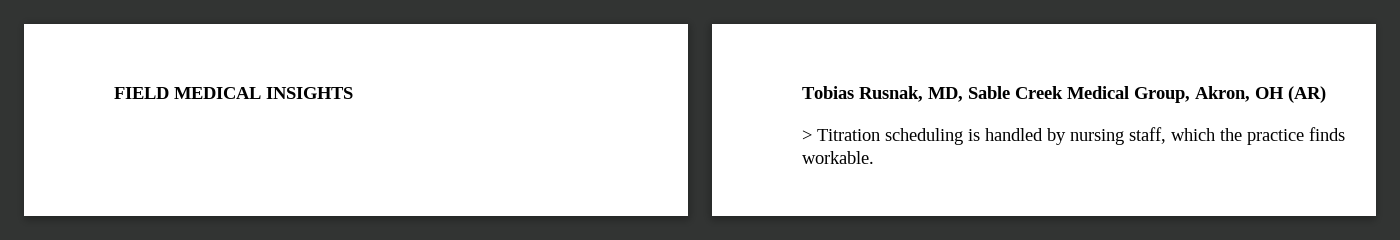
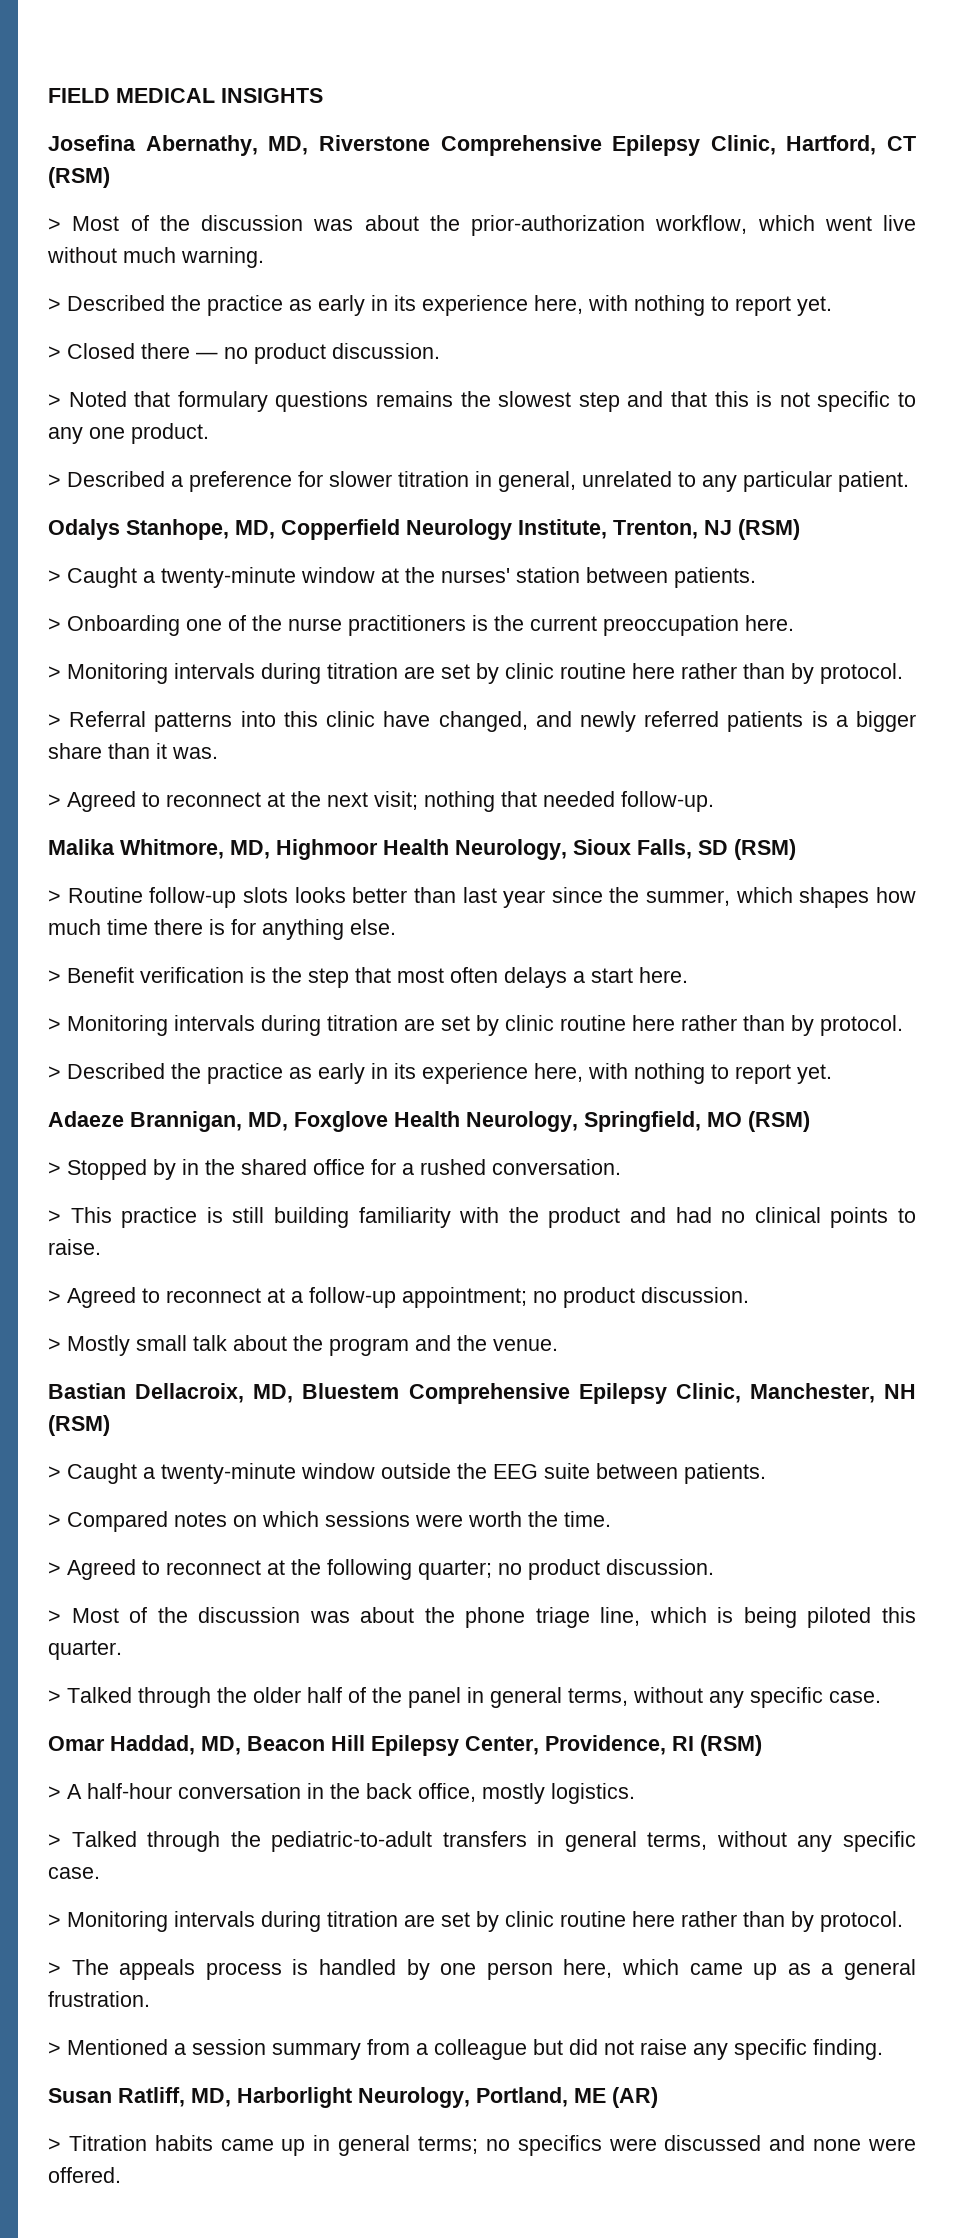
- Tobias Rusnak, MD, Sable Creek Medical Group, Akron, OH (AR)
- > Titration scheduling is handled by nursing staff, which the practice finds workable.
+ Josefina Abernathy, MD, Riverstone Comprehensive Epilepsy Clinic, Hartford, CT (RSM)
+ > Most of the discussion was about the prior-authorization workflow, which went live without much warning.
+ > Described the practice as early in its experience here, with nothing to report yet.
+ > Closed there — no product discussion.
+ > Noted that formulary questions remains the slowest step and that this is not specific to any one product.
+ > Described a preference for slower titration in general, unrelated to any particular patient.
+ Odalys Stanhope, MD, Copperfield Neurology Institute, Trenton, NJ (RSM)
+ > Caught a twenty-minute window at the nurses' station between patients.
+ > Onboarding one of the nurse practitioners is the current preoccupation here.
+ > Monitoring intervals during titration are set by clinic routine here rather than by protocol.
+ > Referral patterns into this clinic have changed, and newly referred patients is a bigger share than it was.
+ > Agreed to reconnect at the next visit; nothing that needed follow-up.
+ Malika Whitmore, MD, Highmoor Health Neurology, Sioux Falls, SD (RSM)
+ > Routine follow-up slots looks better than last year since the summer, which shapes how much time there is for anything else.
+ > Benefit verification is the step that most often delays a start here.
+ > Monitoring intervals during titration are set by clinic routine here rather than by protocol.
+ > Described the practice as early in its experience here, with nothing to report yet.
+ Adaeze Brannigan, MD, Foxglove Health Neurology, Springfield, MO (RSM)
+ > Stopped by in the shared office for a rushed conversation.
+ > This practice is still building familiarity with the product and had no clinical points to raise.
+ > Agreed to reconnect at a follow-up appointment; no product discussion.
+ > Mostly small talk about the program and the venue.
+ Bastian Dellacroix, MD, Bluestem Comprehensive Epilepsy Clinic, Manchester, NH (RSM)
+ > Caught a twenty-minute window outside the EEG suite between patients.
+ > Compared notes on which sessions were worth the time.
+ > Agreed to reconnect at the following quarter; no product discussion.
+ > Most of the discussion was about the phone triage line, which is being piloted this quarter.
+ > Talked through the older half of the panel in general terms, without any specific case.
+ Omar Haddad, MD, Beacon Hill Epilepsy Center, Providence, RI (RSM)
+ > A half-hour conversation in the back office, mostly logistics.
+ > Talked through the pediatric-to-adult transfers in general terms, without any specific case.
+ > Monitoring intervals during titration are set by clinic routine here rather than by protocol.
+ > The appeals process is handled by one person here, which came up as a general frustration.
+ > Mentioned a session summary from a colleague but did not raise any specific finding.
+ Susan Ratliff, MD, Harborlight Neurology, Portland, ME (AR)
+ > Titration habits came up in general terms; no specifics were discussed and none were offered.

